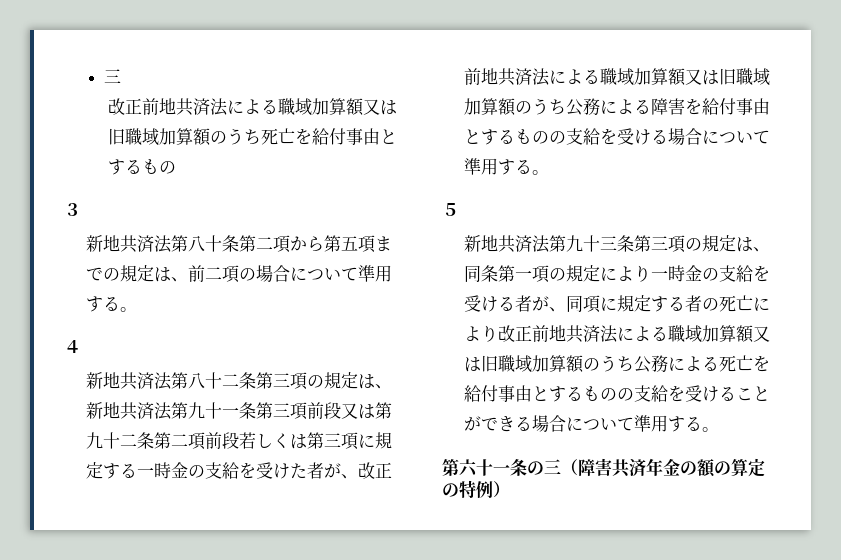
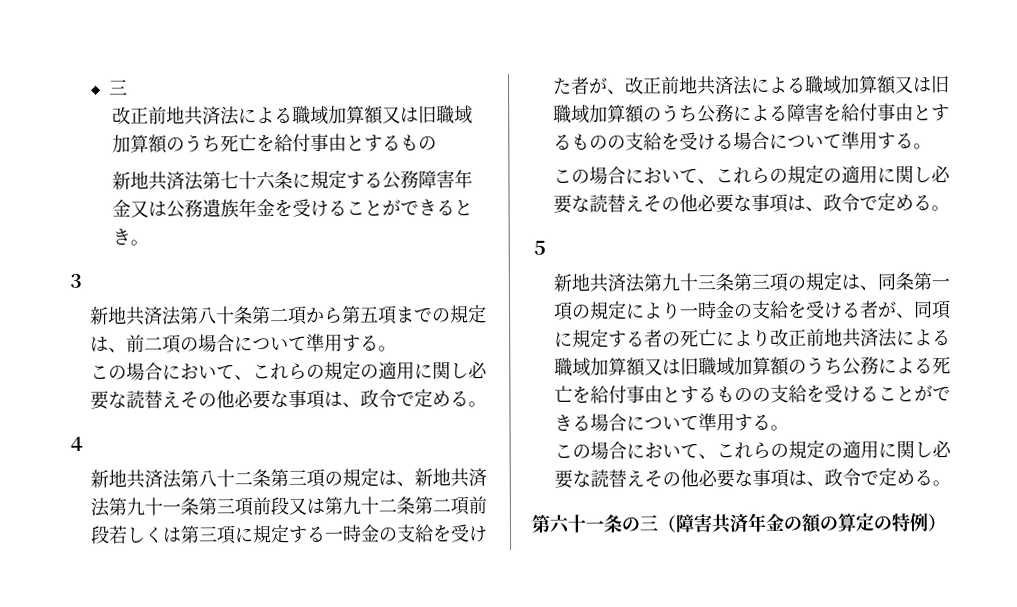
+ 新地共済法第七十六条に規定する公務障害年金又は公務遺族年金を受けることができるとき。
  新地共済法第八十条第二項から第五項までの規定は、前二項の場合について準用する。
+ この場合において、これらの規定の適用に関し必要な読替えその他必要な事項は、政令で定める。
  新地共済法第八十二条第三項の規定は、新地共済法第九十一条第三項前段又は第九十二条第二項前段若しくは第三項に規定する一時金の支給を受けた者が、改正前地共済法による職域加算額又は旧職域加算額のうち公務による障害を給付事由とするものの支給を受ける場合について準用する。
+ この場合において、これらの規定の適用に関し必要な読替えその他必要な事項は、政令で定める。
  新地共済法第九十三条第三項の規定は、同条第一項の規定により一時金の支給を受ける者が、同項に規定する者の死亡により改正前地共済法による職域加算額又は旧職域加算額のうち公務による死亡を給付事由とするものの支給を受けることができる場合について準用する。
+ この場合において、これらの規定の適用に関し必要な読替えその他必要な事項は、政令で定める。

